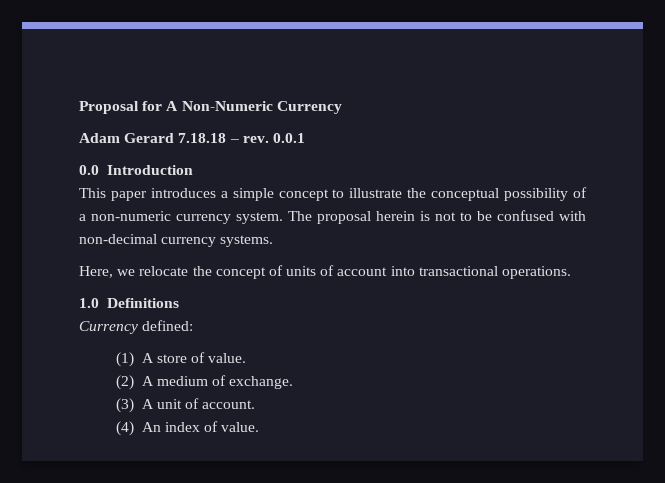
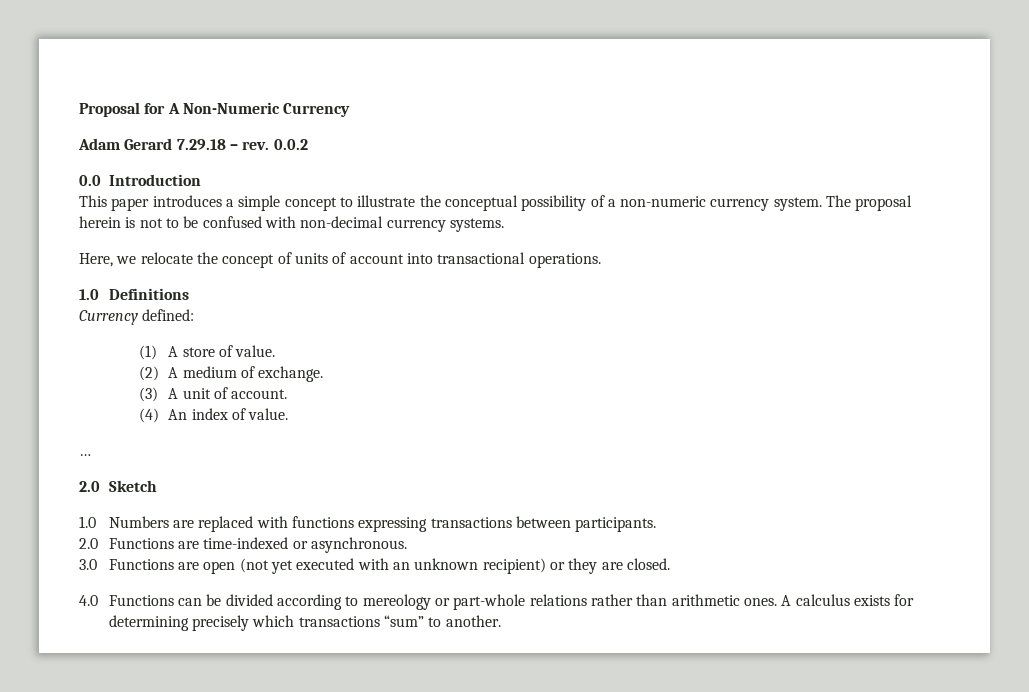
- Adam Gerard 7.18.18 – rev.
+ Adam Gerard 7.29.18 – rev.
- 0.0.1
+ 0.0.2
+ …
+ 2.0 Sketch
+ 1.0 Numbers are replaced with functions expressing transactions between participants.
+ 2.0 Functions are time-indexed or asynchronous.
+ 3.0 Functions are open (not yet executed with an unknown recipient) or they are closed.
+ 4.0 Functions can be divided according to mereology or part-whole relations rather than arithmetic ones. A calculus exists for determining precisely which transactions “sum” to another.

